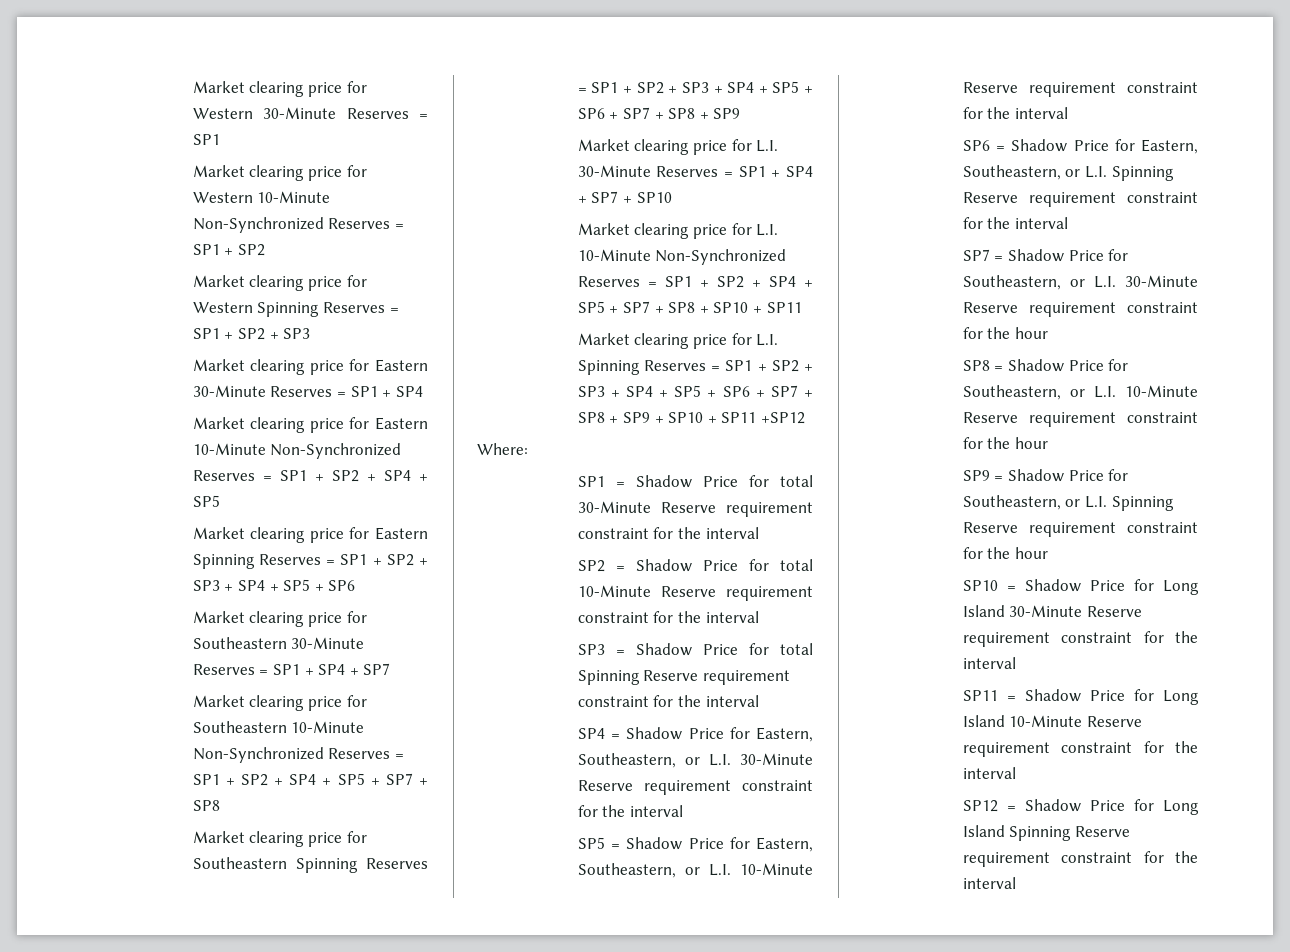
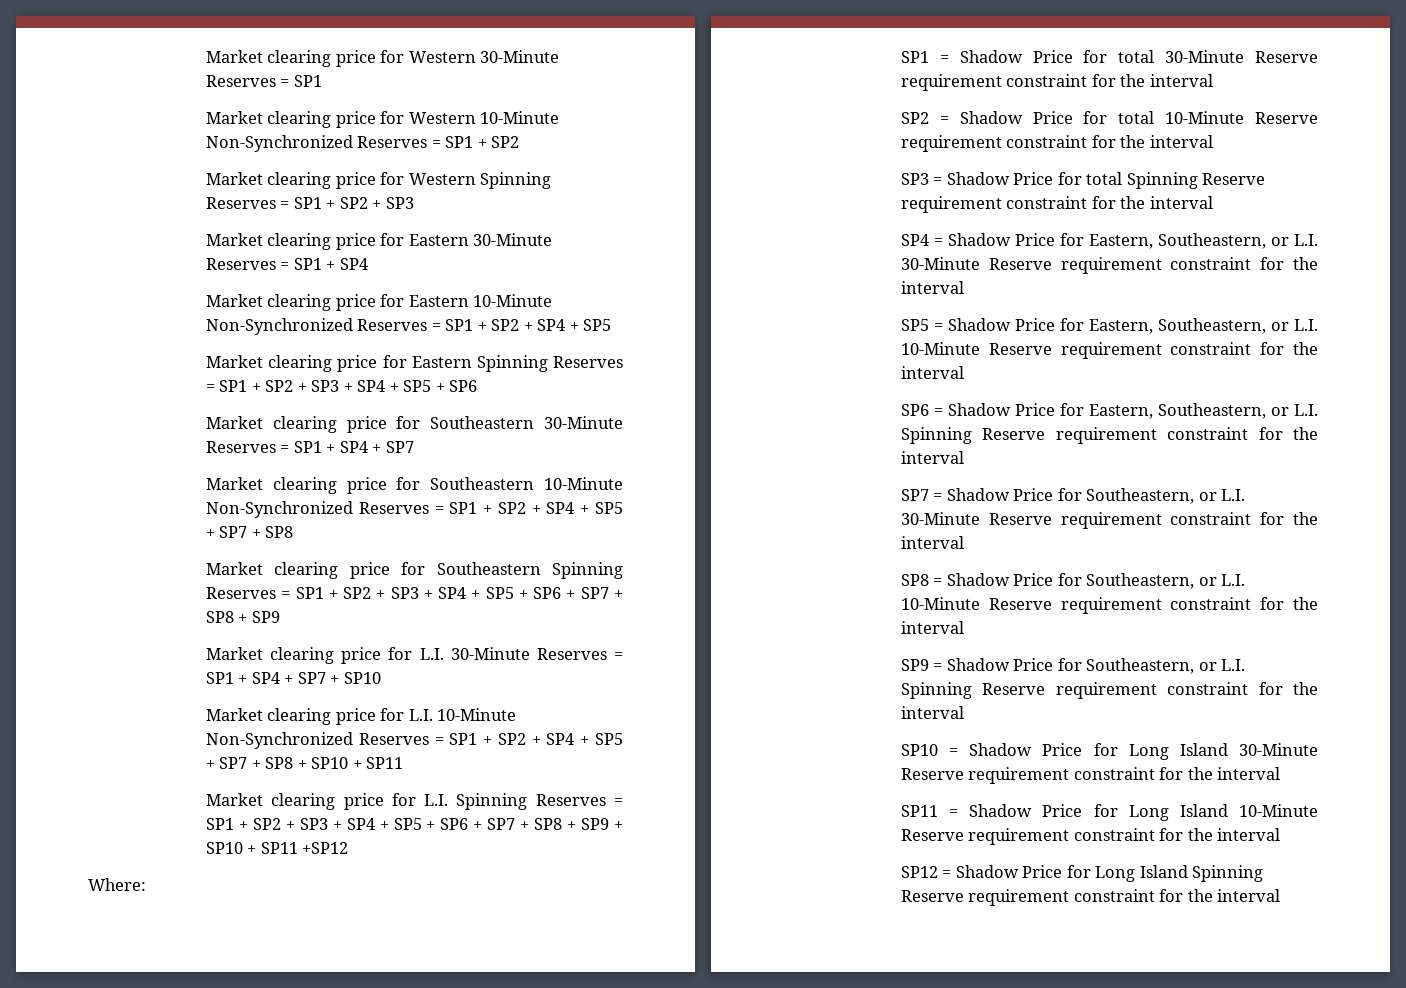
- SP7 = Shadow Price for Southeastern, or L.I. 30-Minute Reserve requirement constraint for the hour
+ SP7 = Shadow Price for Southeastern, or L.I. 30-Minute Reserve requirement constraint for the interval
- SP8 = Shadow Price for Southeastern, or L.I. 10-Minute Reserve requirement constraint for the hour
+ SP8 = Shadow Price for Southeastern, or L.I. 10-Minute Reserve requirement constraint for the interval
- SP9 = Shadow Price for Southeastern, or L.I. Spinning Reserve requirement constraint for the hour
+ SP9 = Shadow Price for Southeastern, or L.I. Spinning Reserve requirement constraint for the interval

